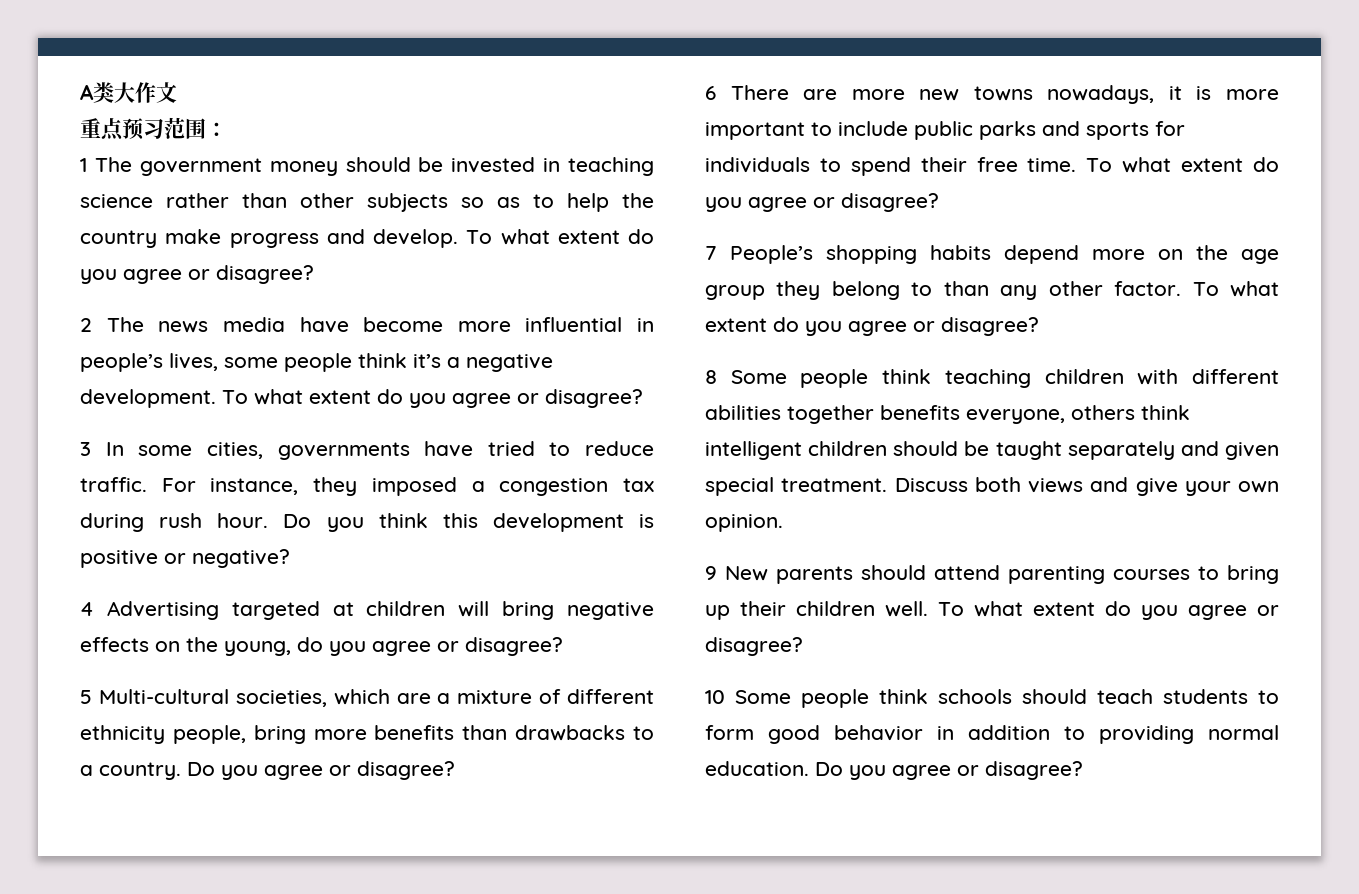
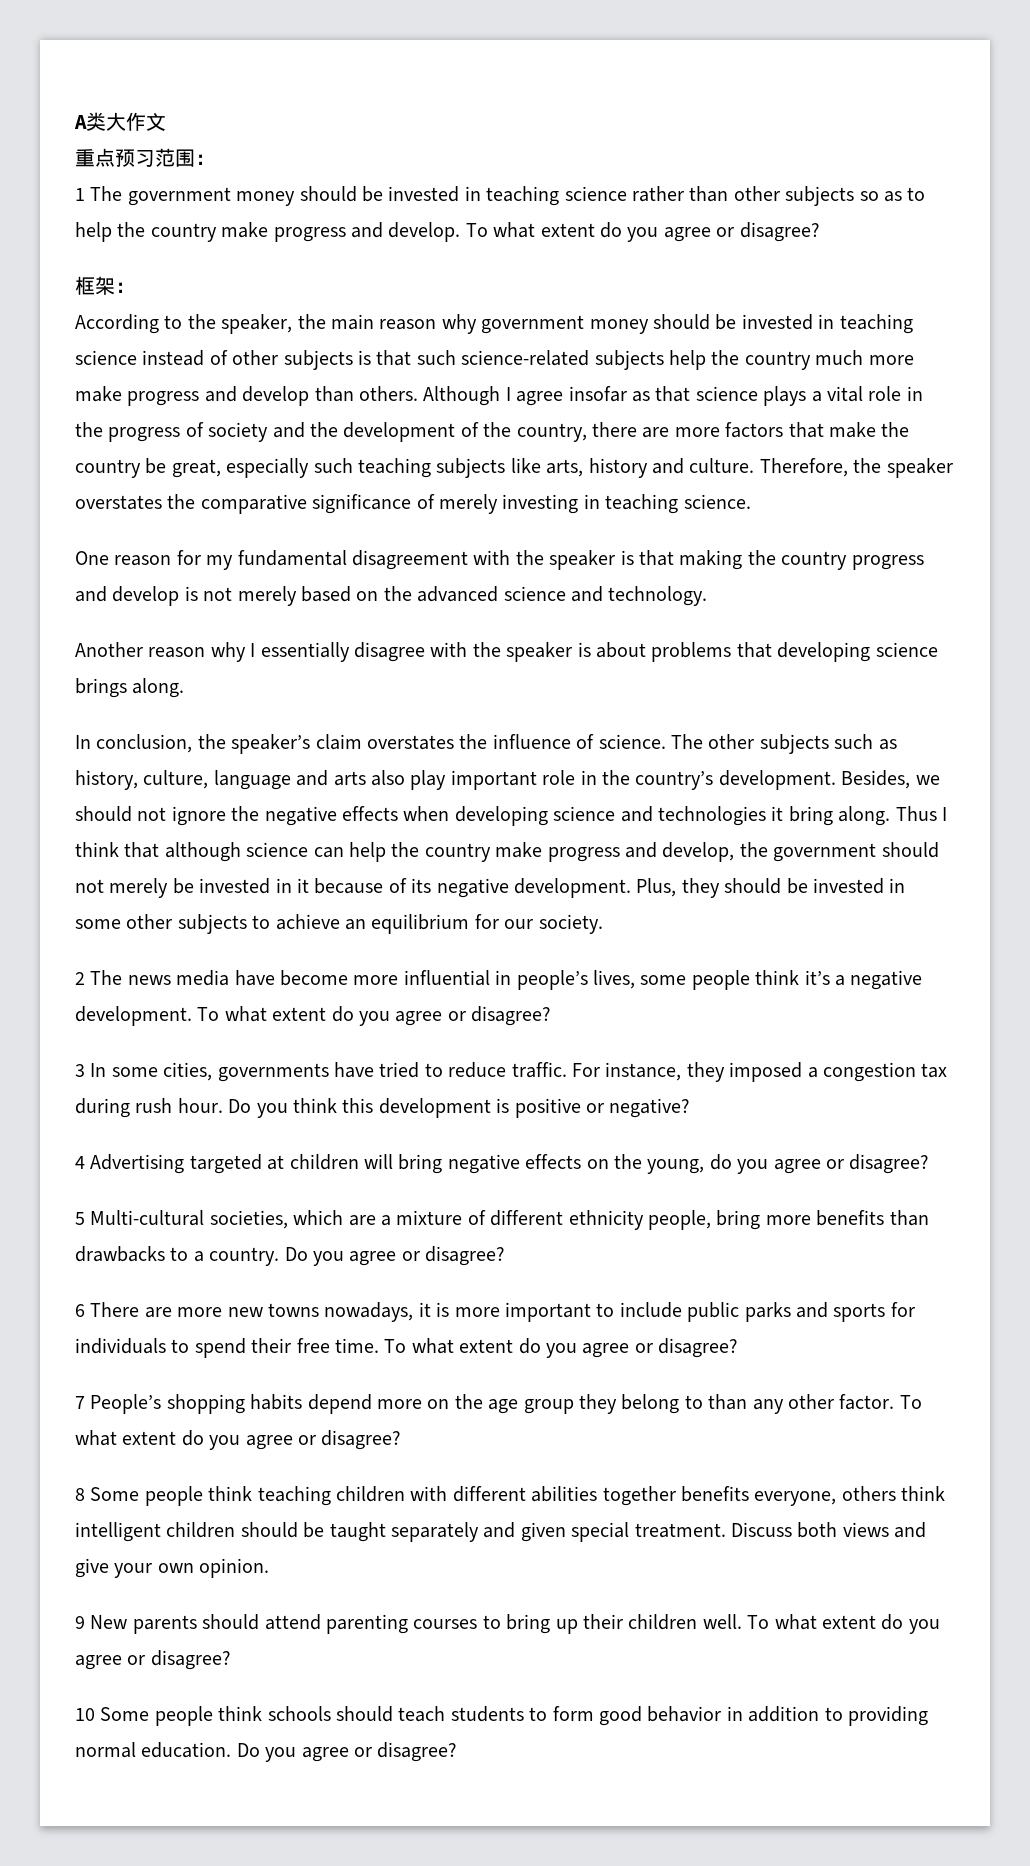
+ 框架：
+ According to the speaker, the main reason why government money should be invested in teaching science instead of other subjects is that such science-related subjects help the country much more make progress and develop than others. Although I agree insofar as that science plays a vital role in the progress of society and the development of the country, there are more factors that make the country be great, especially such teaching subjects like arts, history and culture. Therefore, the speaker overstates the comparative significance of merely investing in teaching science.
+ One reason for my fundamental disagreement with the speaker is that making the country progress and develop is not merely based on the advanced science and technology.
+ Another reason why I essentially disagree with the speaker is about problems that developing science brings along.
+ In conclusion, the speaker’s claim overstates the influence of science. The other subjects such as history, culture, language and arts also play important role in the country’s development. Besides, we should not ignore the negative effects when developing science and technologies it bring along. Thus I think that although science can help the country make progress and develop, the government should not merely be invested in it because of its negative development. Plus, they should be invested in some other subjects to achieve an equilibrium for our society.

